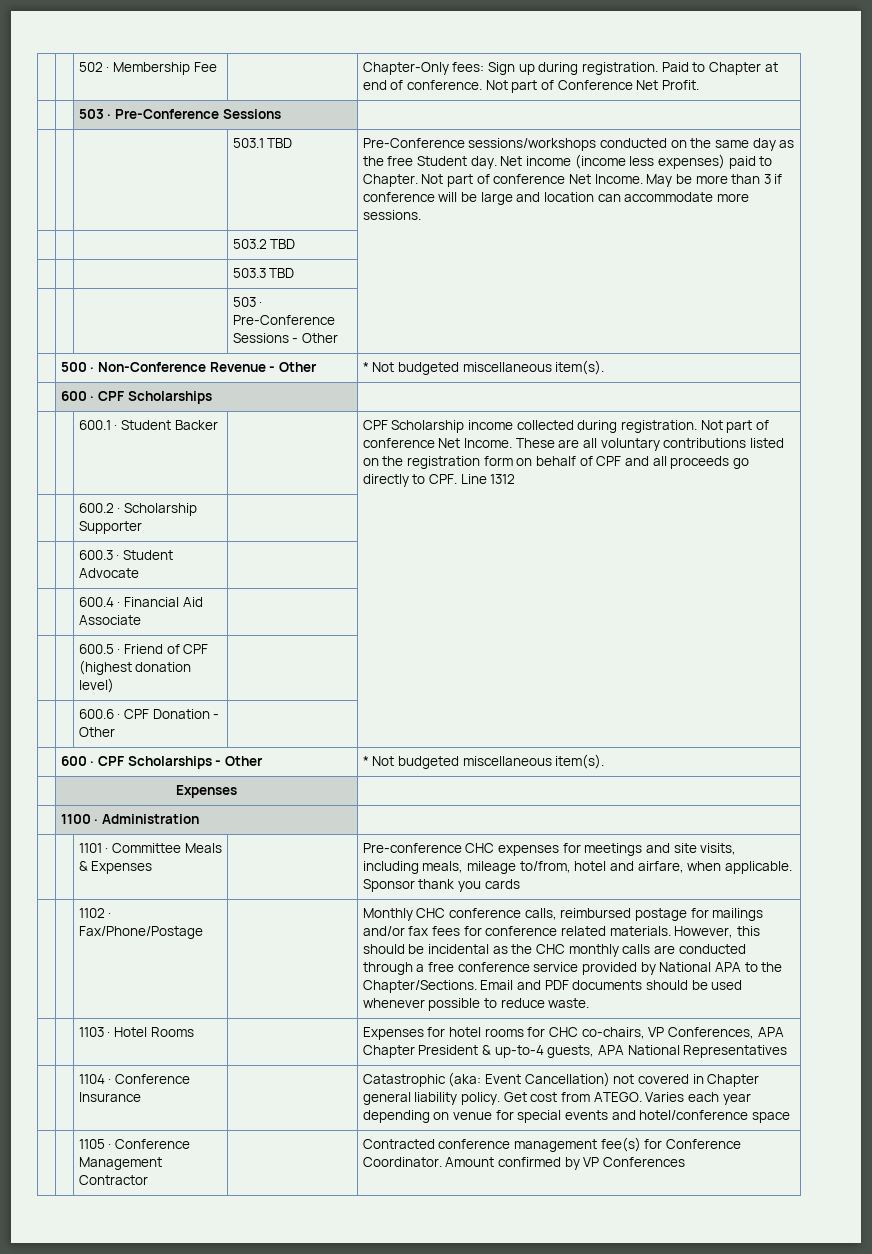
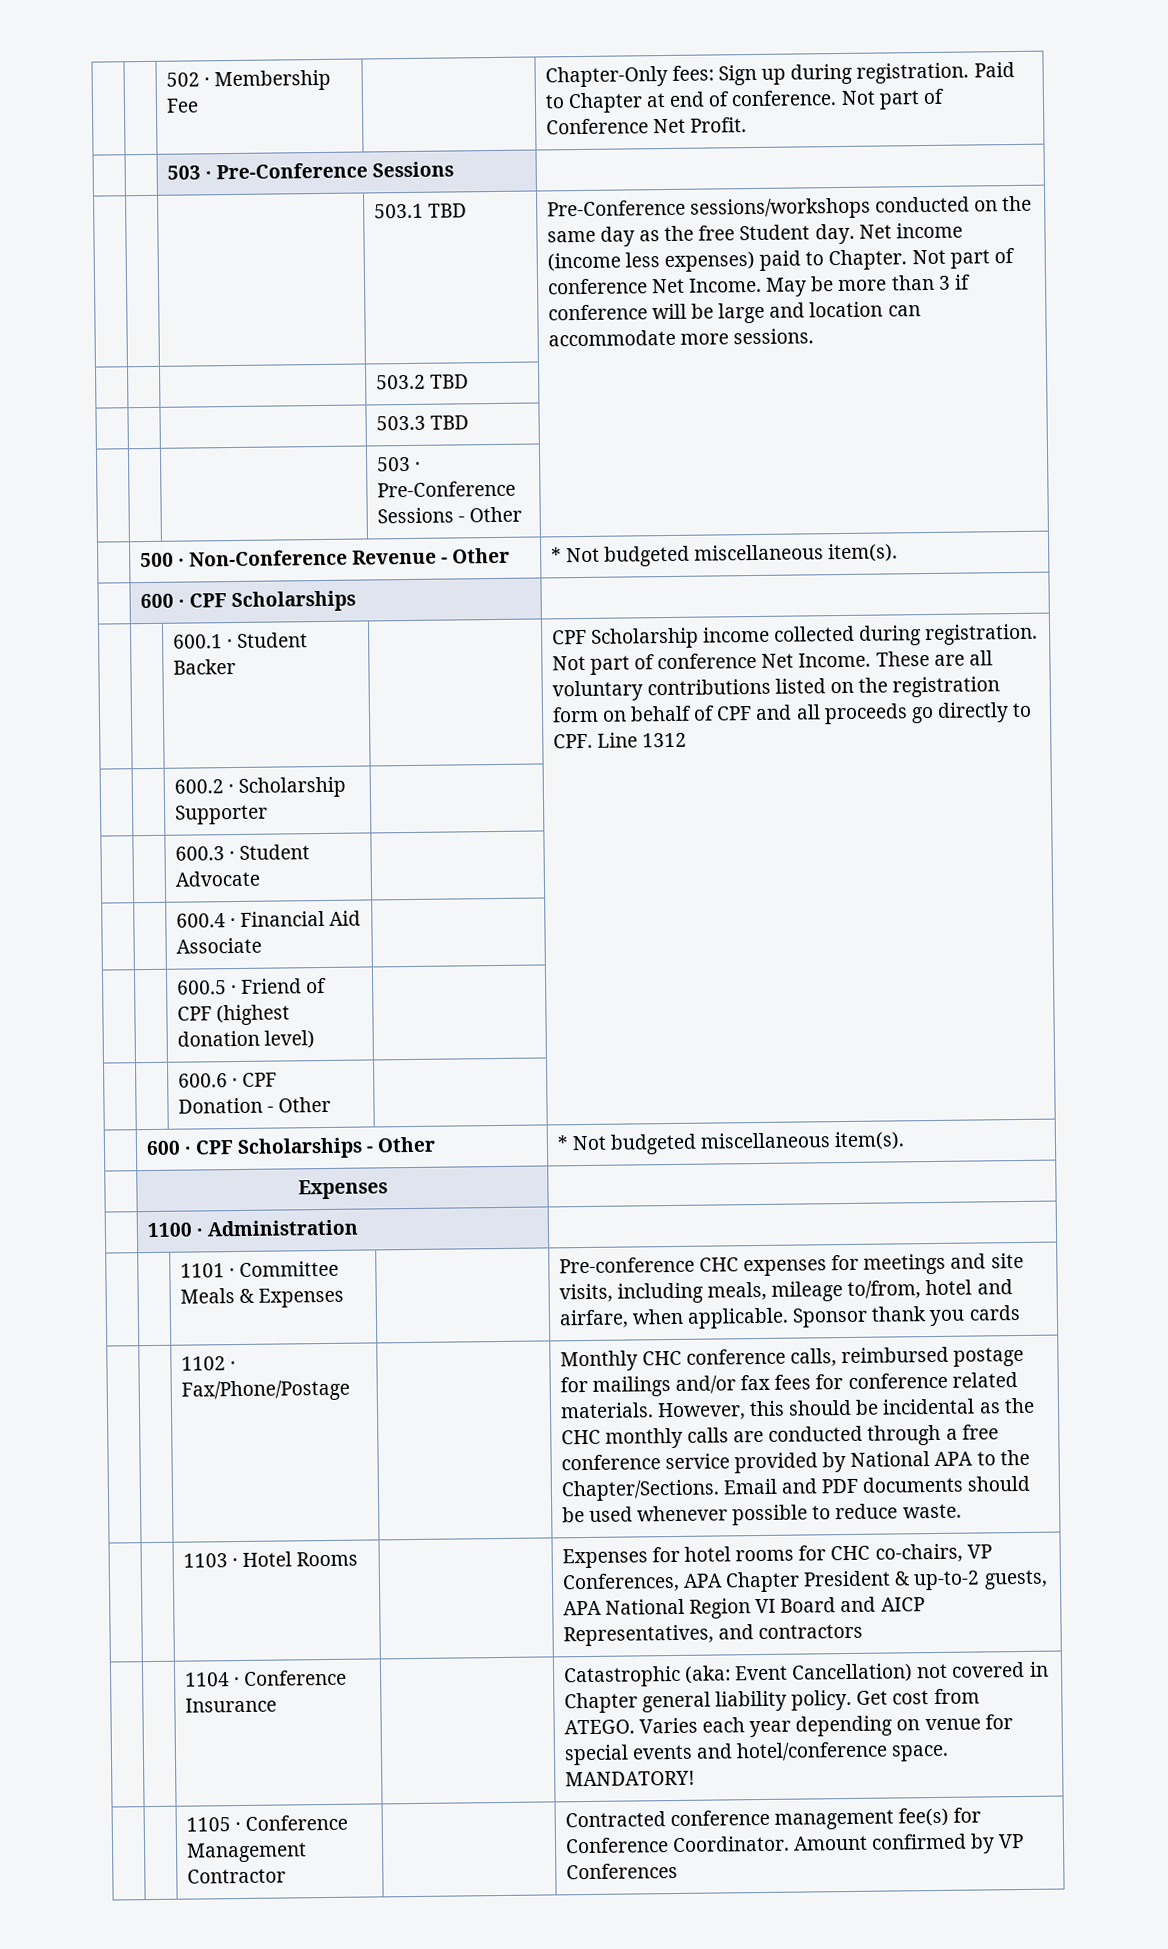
- | | 1103 · Hotel Rooms | | Expenses for hotel rooms for CHC co-chairs, VP Conferences, APA Chapter President & up-to-4 guests, APA National Representatives
+ | | 1103 · Hotel Rooms | | Expenses for hotel rooms for CHC co-chairs, VP Conferences, APA Chapter President & up-to-2 guests, APA National Region VI Board and AICP Representatives, and contractors
- | | 1104 · Conference Insurance | | Catastrophic (aka: Event Cancellation) not covered in Chapter general liability policy. Get cost from ATEGO. Varies each year depending on venue for special events and hotel/conference space
+ | | 1104 · Conference Insurance | | Catastrophic (aka: Event Cancellation) not covered in Chapter general liability policy. Get cost from ATEGO. Varies each year depending on venue for special events and hotel/conference space. MANDATORY!

